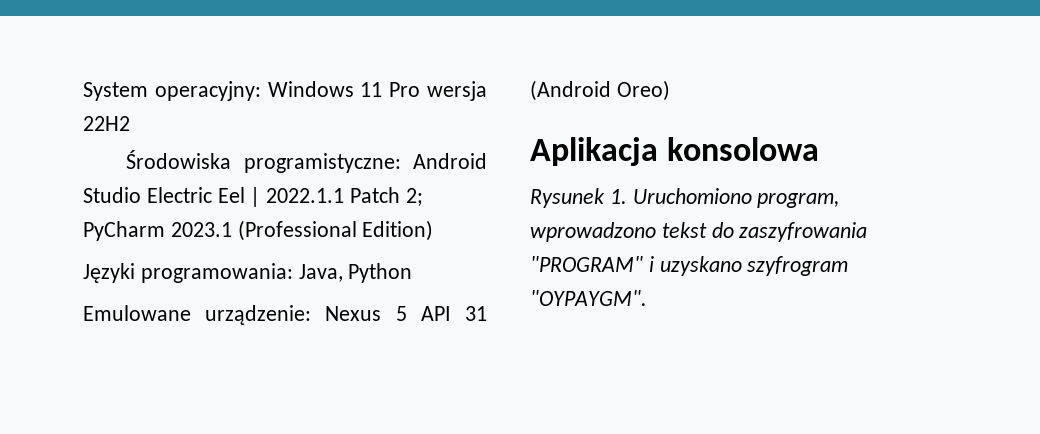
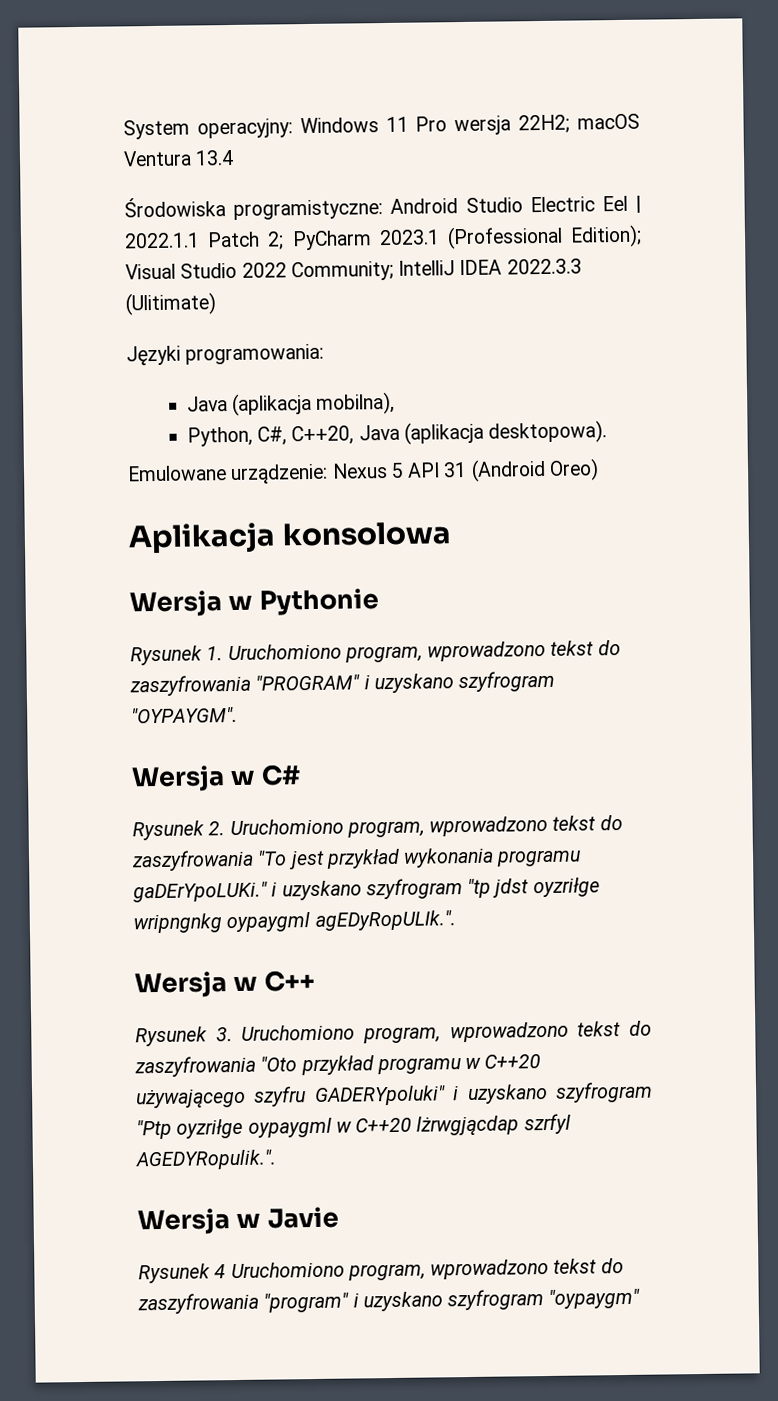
- System operacyjny: Windows 11 Pro wersja 22H2
+ System operacyjny: Windows 11 Pro wersja 22H2; macOS Ventura 13.4
- Środowiska programistyczne: Android Studio Electric Eel | 2022.1.1 Patch 2; PyCharm 2023.1 (Professional Edition)
- Języki programowania: Java, Python
+ Środowiska programistyczne: Android Studio Electric Eel | 2022.1.1 Patch 2; PyCharm 2023.1 (Professional Edition); Visual Studio 2022 Community; IntelliJ IDEA 2022.3.3 (Ulitimate)
+ Języki programowania:
+ Java (aplikacja mobilna),
+ Python, C#, C++20, Java (aplikacja desktopowa).
+ Wersja w Pythonie
+ Wersja w C#
+ Rysunek 2. Uruchomiono program, wprowadzono tekst do zaszyfrowania "To jest przykład wykonania programu gaDErYpoLUKi." i uzyskano szyfrogram "tp jdst oyzriłge wripngnkg oypaygml agEDyRopULIk.".
+ Wersja w C++
+ Rysunek 3. Uruchomiono program, wprowadzono tekst do zaszyfrowania "Oto przykład programu w C++20 używającego szyfru GADERYpoluki" i uzyskano szyfrogram "Ptp oyzriłge oypaygml w C++20 lżrwgjącdap szrfyl AGEDYRopulik.".
+ Wersja w Javie
+ Rysunek 4 Uruchomiono program, wprowadzono tekst do zaszyfrowania "program" i uzyskano szyfrogram "oypaygm"

